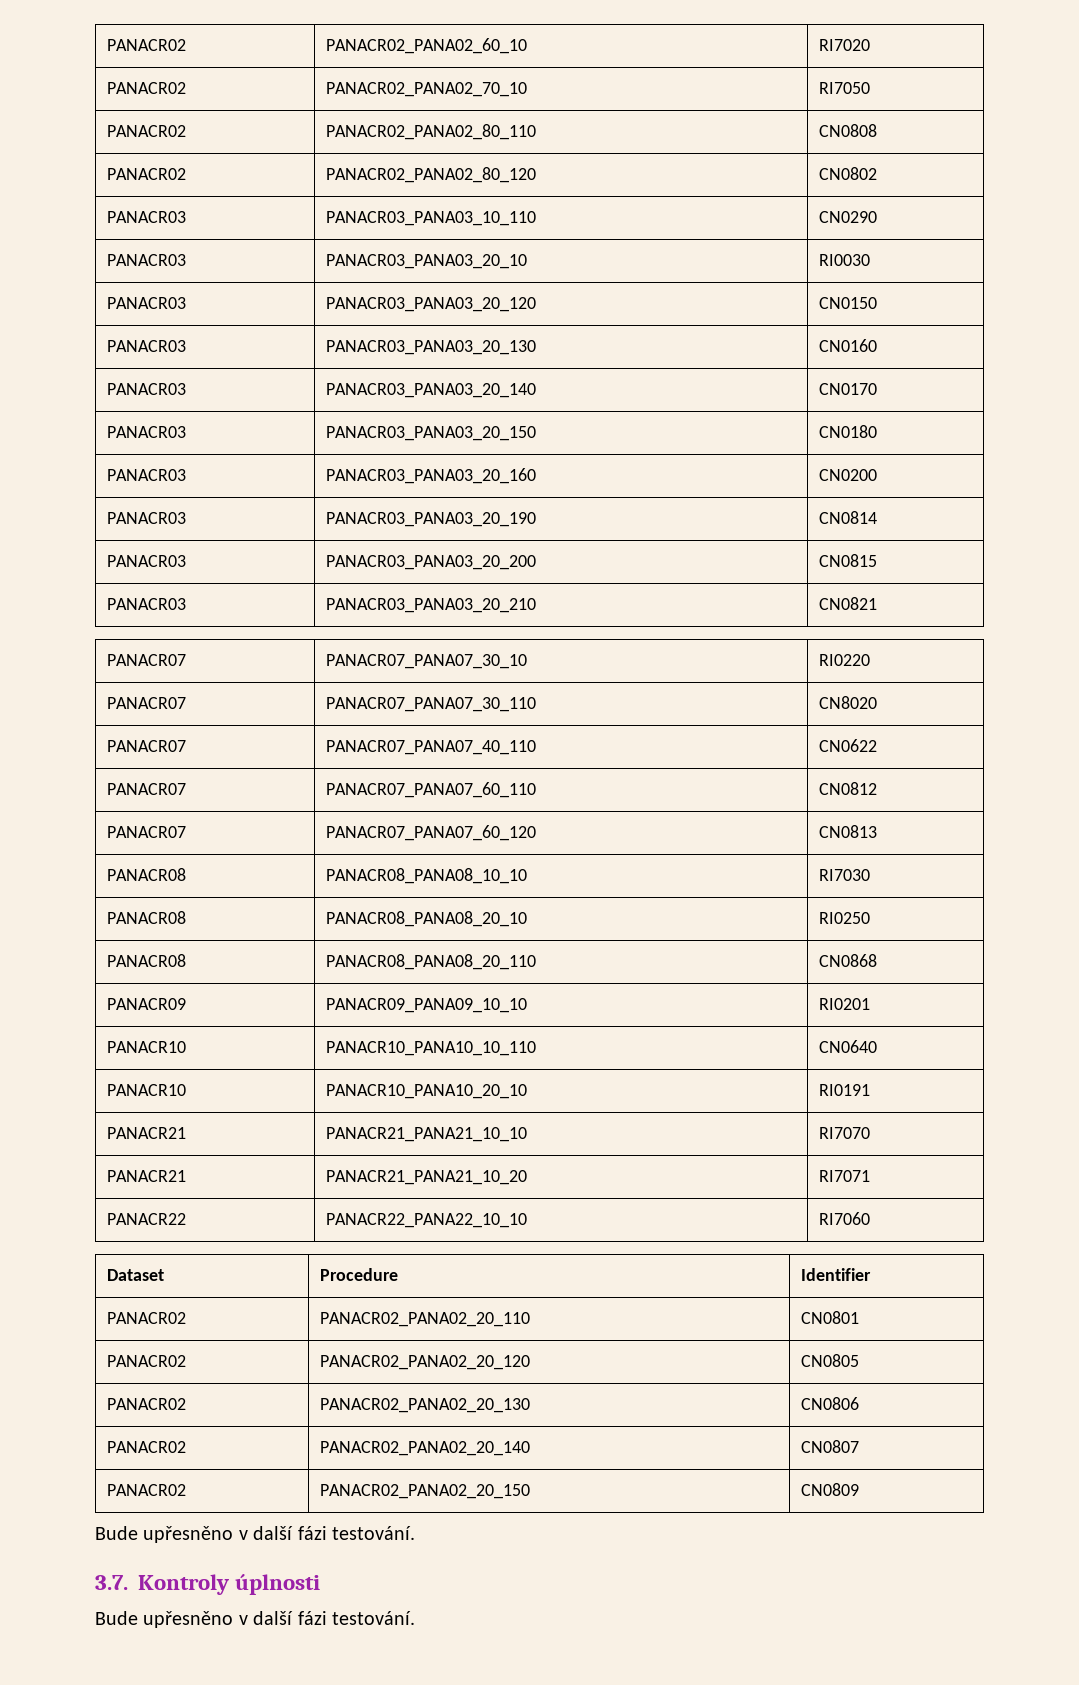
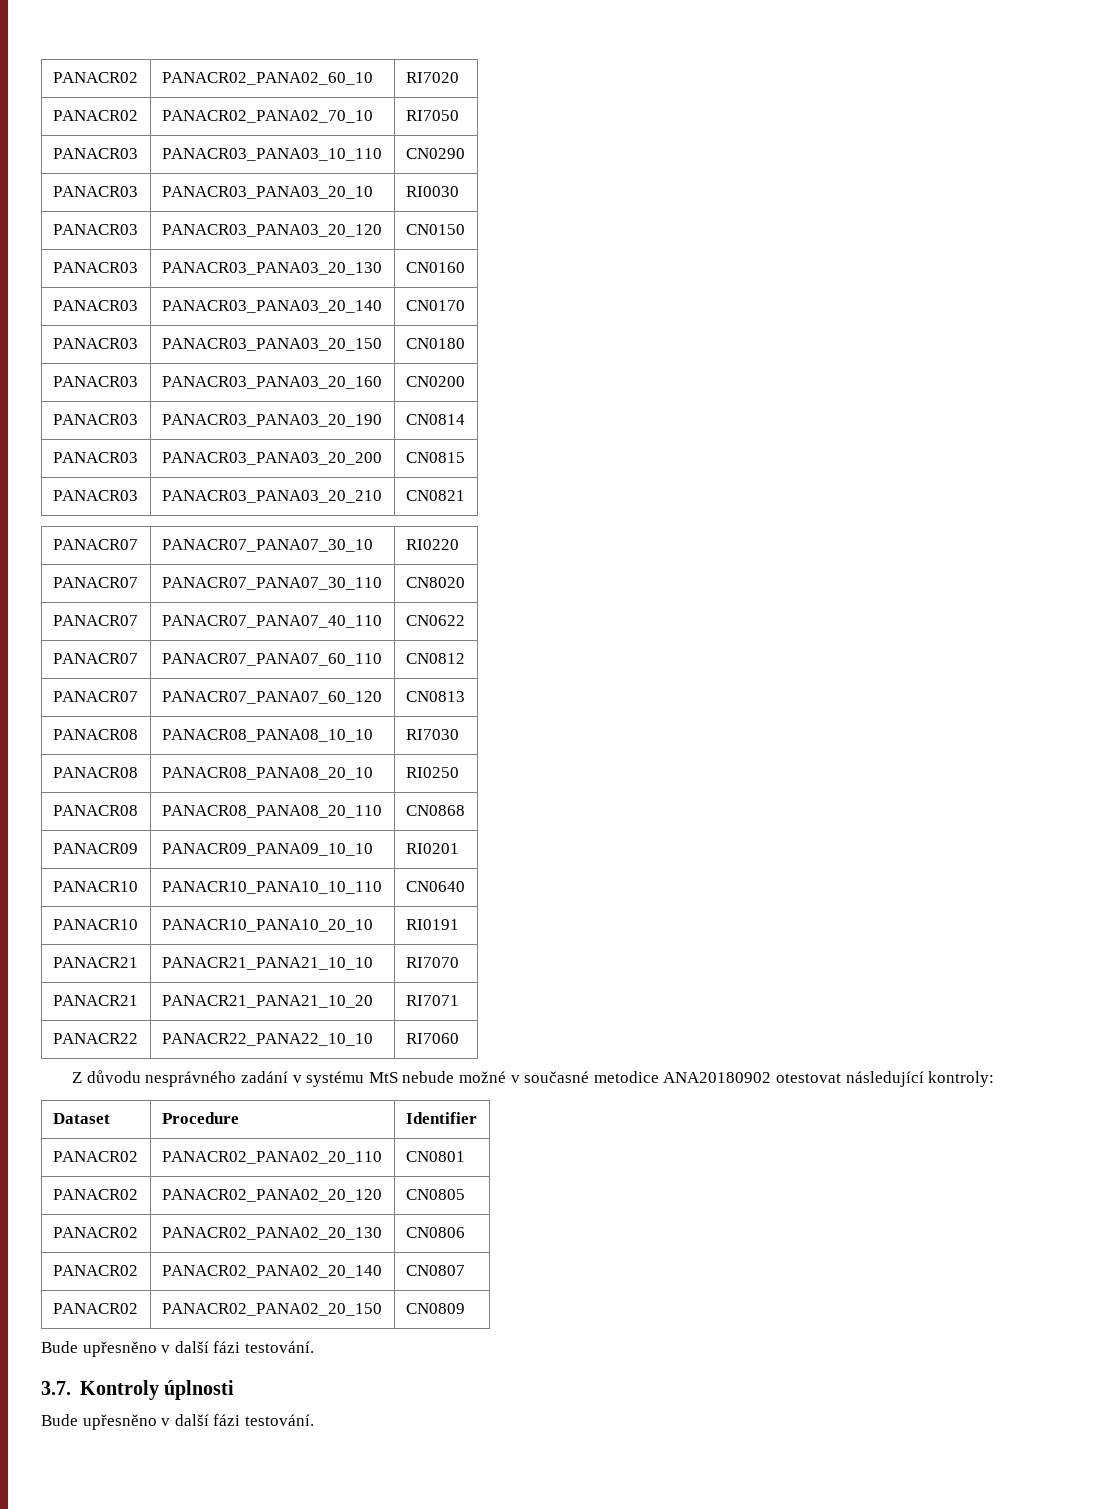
- PANACR02 | PANACR02_PANA02_80_110 | CN0808
- PANACR02 | PANACR02_PANA02_80_120 | CN0802
+ Z důvodu nesprávného zadání v systému MtS nebude možné v současné metodice ANA20180902 otestovat následující kontroly:

